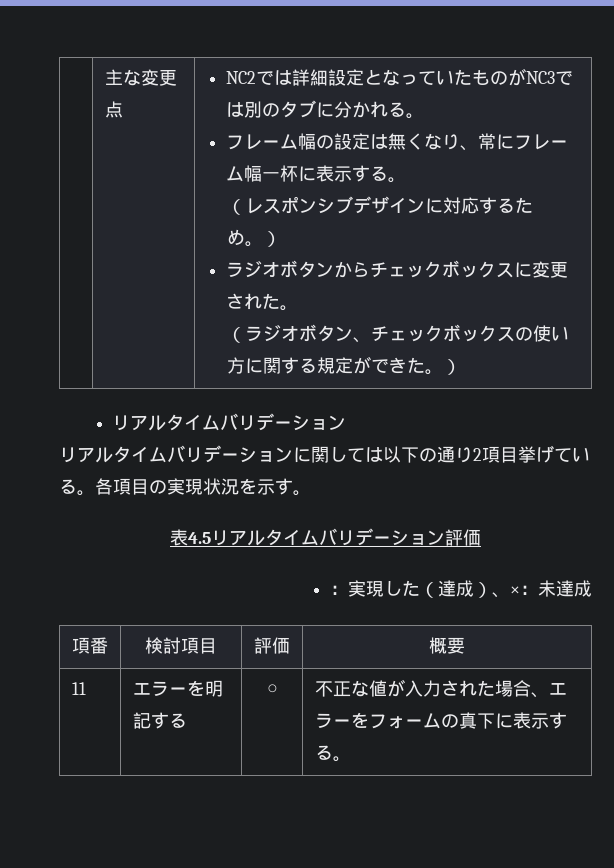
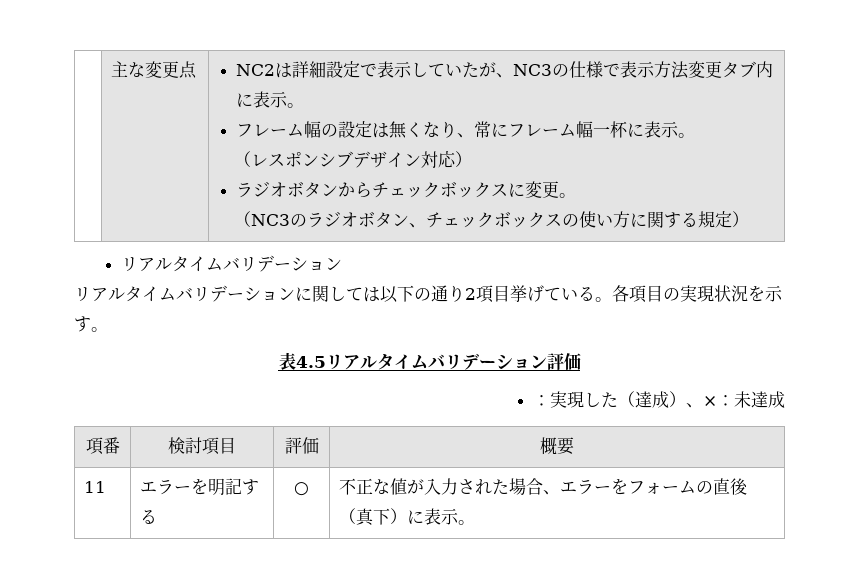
- NC2では詳細設定となっていたものがNC3では別のタブに分かれる。
+ NC2は詳細設定で表示していたが、NC3の仕様で表示方法変更タブ内に表示。
- フレーム幅の設定は無くなり、常にフレーム幅一杯に表示する。
+ フレーム幅の設定は無くなり、常にフレーム幅一杯に表示。
- （レスポンシブデザインに対応するため。）
+ （レスポンシブデザイン対応）
- ラジオボタンからチェックボックスに変更された。
- （ラジオボタン、チェックボックスの使い方に関する規定ができた。）
+ ラジオボタンからチェックボックスに変更。
+ （NC3のラジオボタン、チェックボックスの使い方に関する規定）
- 11 | エラーを明記する | ○ | 不正な値が入力された場合、エラーをフォームの真下に表示する。
+ 11 | エラーを明記する | ○ | 不正な値が入力された場合、エラーをフォームの直後（真下）に表示。

